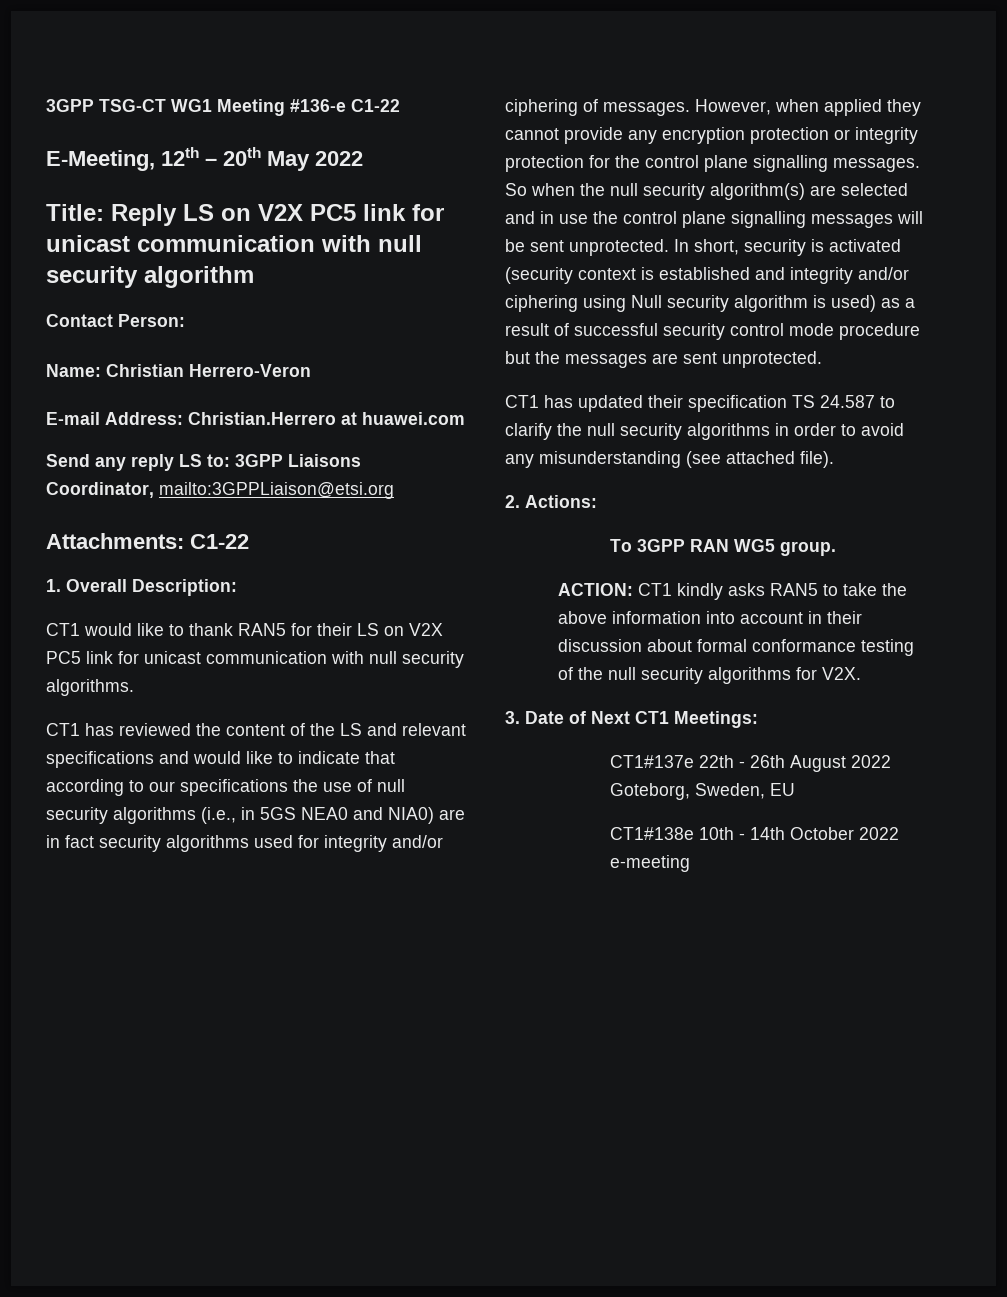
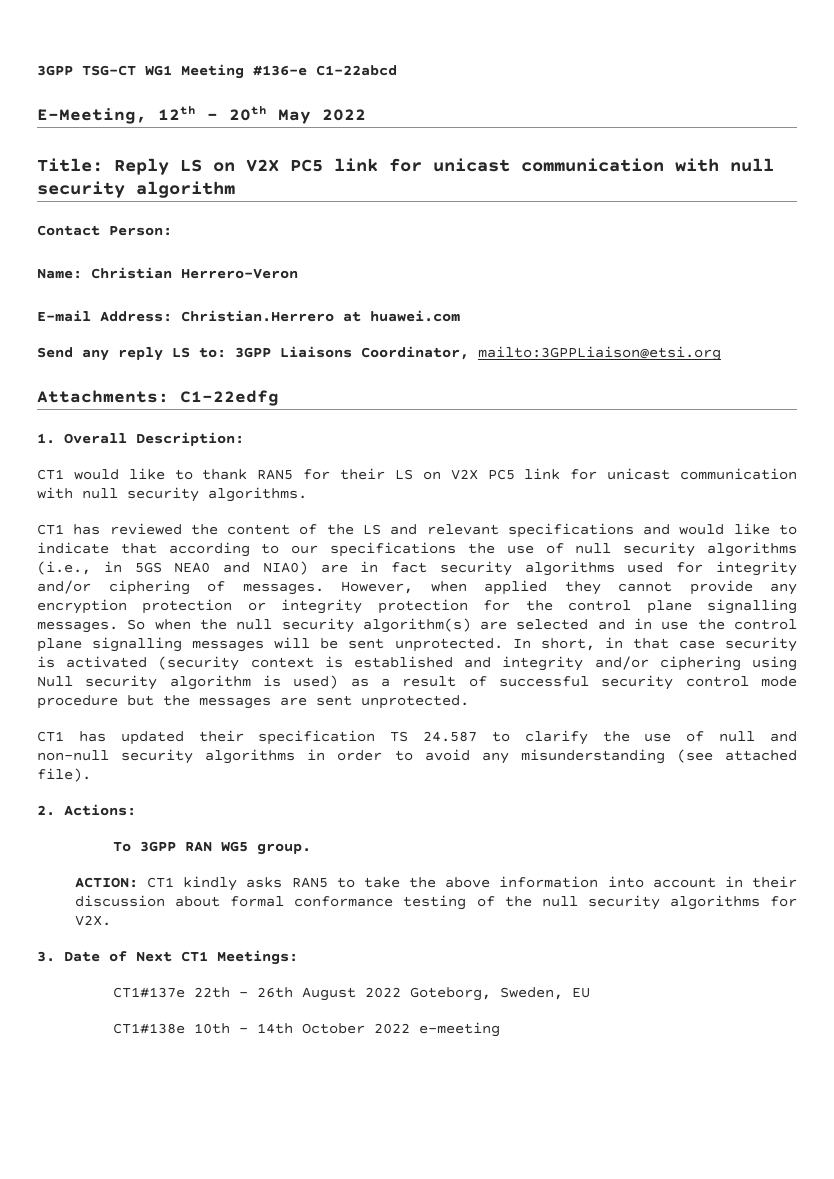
- 3GPP TSG-CT WG1 Meeting #136-e C1-22
+ 3GPP TSG-CT WG1 Meeting #136-e C1-22abcd
- Attachments: C1-22
+ Attachments: C1-22edfg
- In short, security is activated (security context is established and integrity and/or ciphering using Null security algorithm is used) as a result of successful security control mode procedure but the messages are sent unprotected.
+ In short, in that case security is activated (security context is established and integrity and/or ciphering using Null security algorithm is used) as a result of successful security control mode procedure but the messages are sent unprotected.
- CT1 has updated their specification TS 24.587 to clarify the null security algorithms in order to avoid any misunderstanding (see attached file).
+ CT1 has updated their specification TS 24.587 to clarify the use of null and non-null security algorithms in order to avoid any misunderstanding (see attached file).

